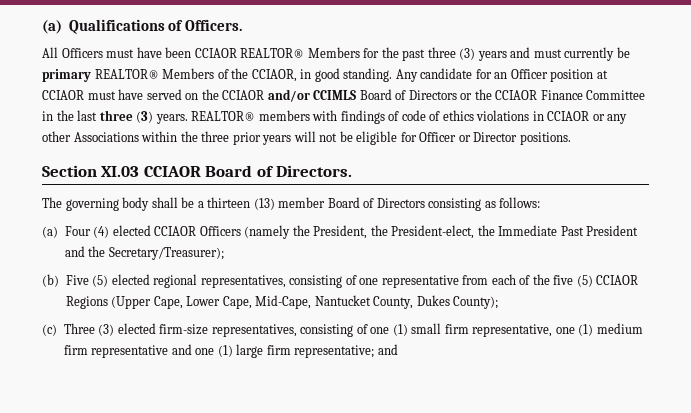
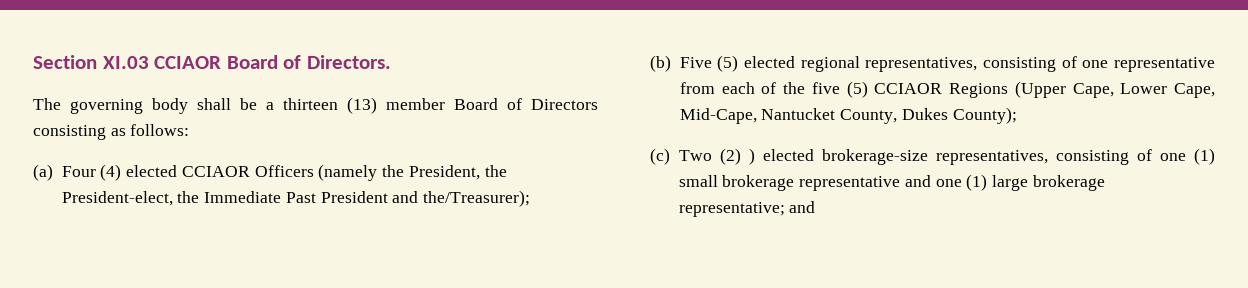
- (a) Qualifications of Officers.
- All Officers must have been CCIAOR REALTOR® Members for the past three (3) years and must currently be primary REALTOR® Members of the CCIAOR, in good standing. Any candidate for an Officer position at CCIAOR must have served on the CCIAOR and/or CCIMLS Board of Directors or the CCIAOR Finance Committee in the last three (3) years. REALTOR® members with findings of code of ethics violations in CCIAOR or any other Associations within the three prior years will not be eligible for Officer or Director positions.
- (a) Four (4) elected CCIAOR Officers (namely the President, the President-elect, the Immediate Past President and the Secretary/Treasurer);
+ (a) Four (4) elected CCIAOR Officers (namely the President, the President-elect, the Immediate Past President and the/Treasurer);
- (c) Three (3) elected firm-size representatives, consisting of one (1) small firm representative, one (1) medium firm representative and one (1) large firm representative; and
+ (c) Two (2) ) elected brokerage-size representatives, consisting of one (1) small brokerage representative and one (1) large brokerage representative; and

